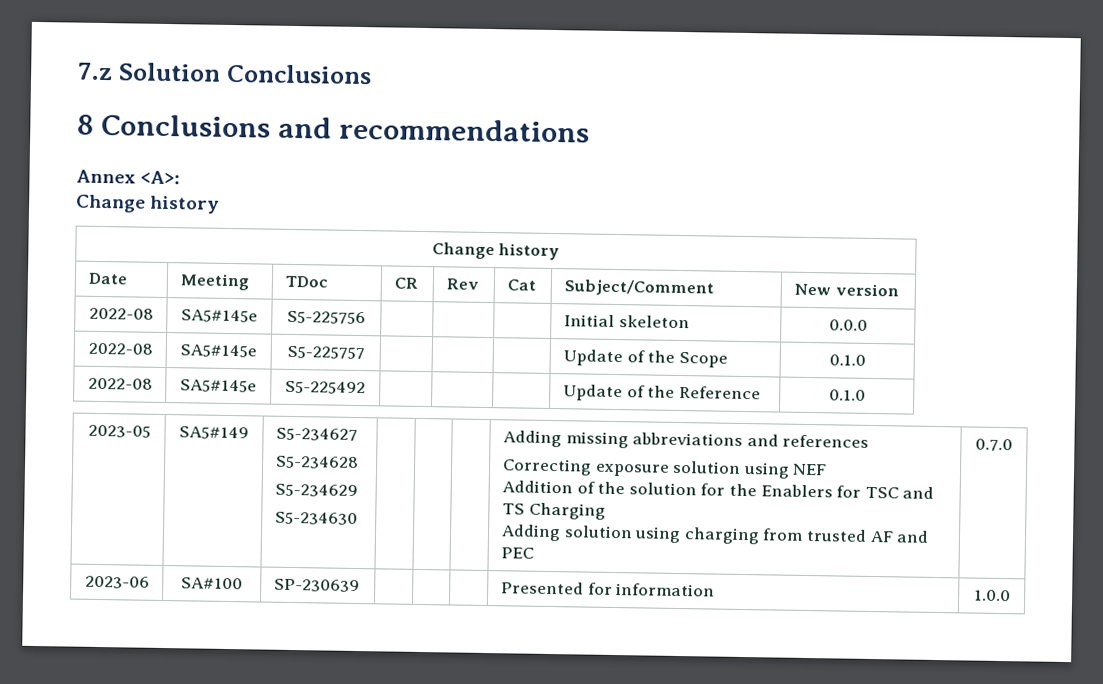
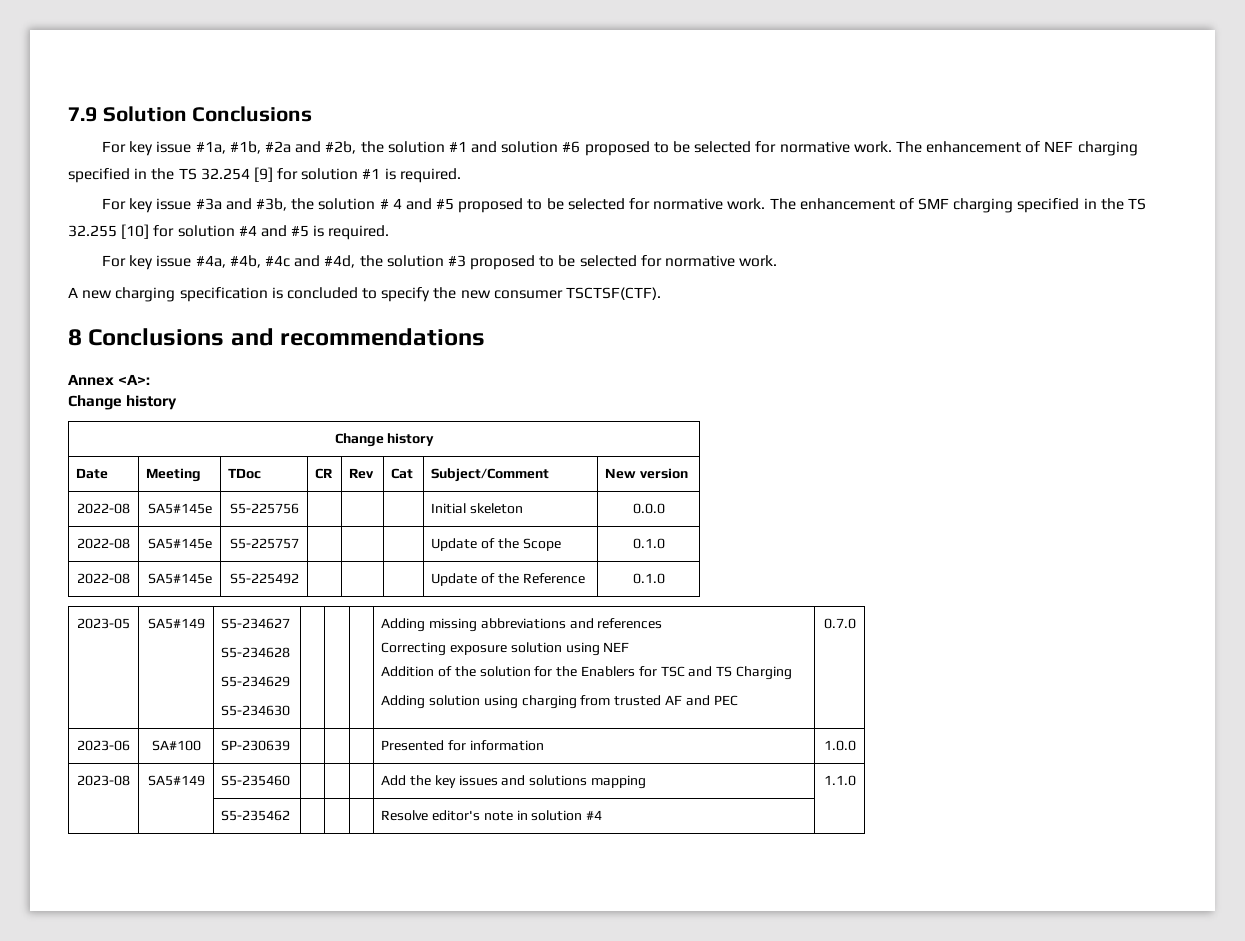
- 7.z Solution Conclusions
+ 7.9 Solution Conclusions
+ For key issue #1a, #1b, #2a and #2b, the solution #1 and solution #6 proposed to be selected for normative work. The enhancement of NEF charging specified in the TS 32.254 [9] for solution #1 is required.
+ For key issue #3a and #3b, the solution # 4 and #5 proposed to be selected for normative work. The enhancement of SMF charging specified in the TS 32.255 [10] for solution #4 and #5 is required.
+ For key issue #4a, #4b, #4c and #4d, the solution #3 proposed to be selected for normative work.
+ A new charging specification is concluded to specify the new consumer TSCTSF(CTF).
+ 2023-08 | SA5#149 | S5-235460 | | | | Add the key issues and solutions mapping | 1.1.0
+ | | S5-235462 | | | | Resolve editor's note in solution #4 |

